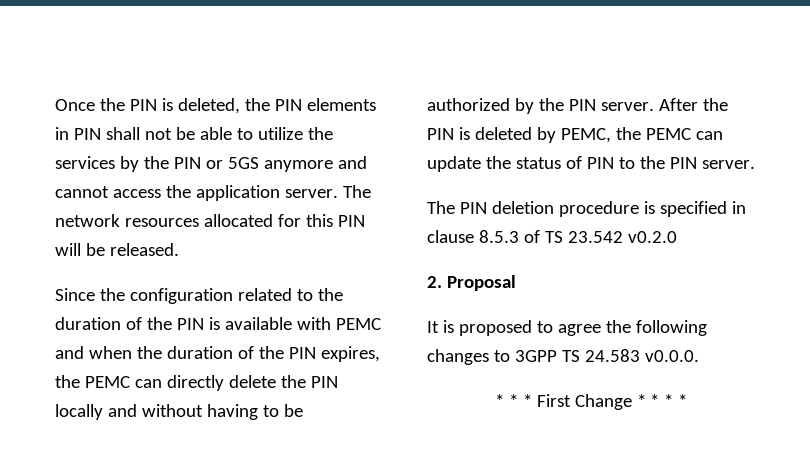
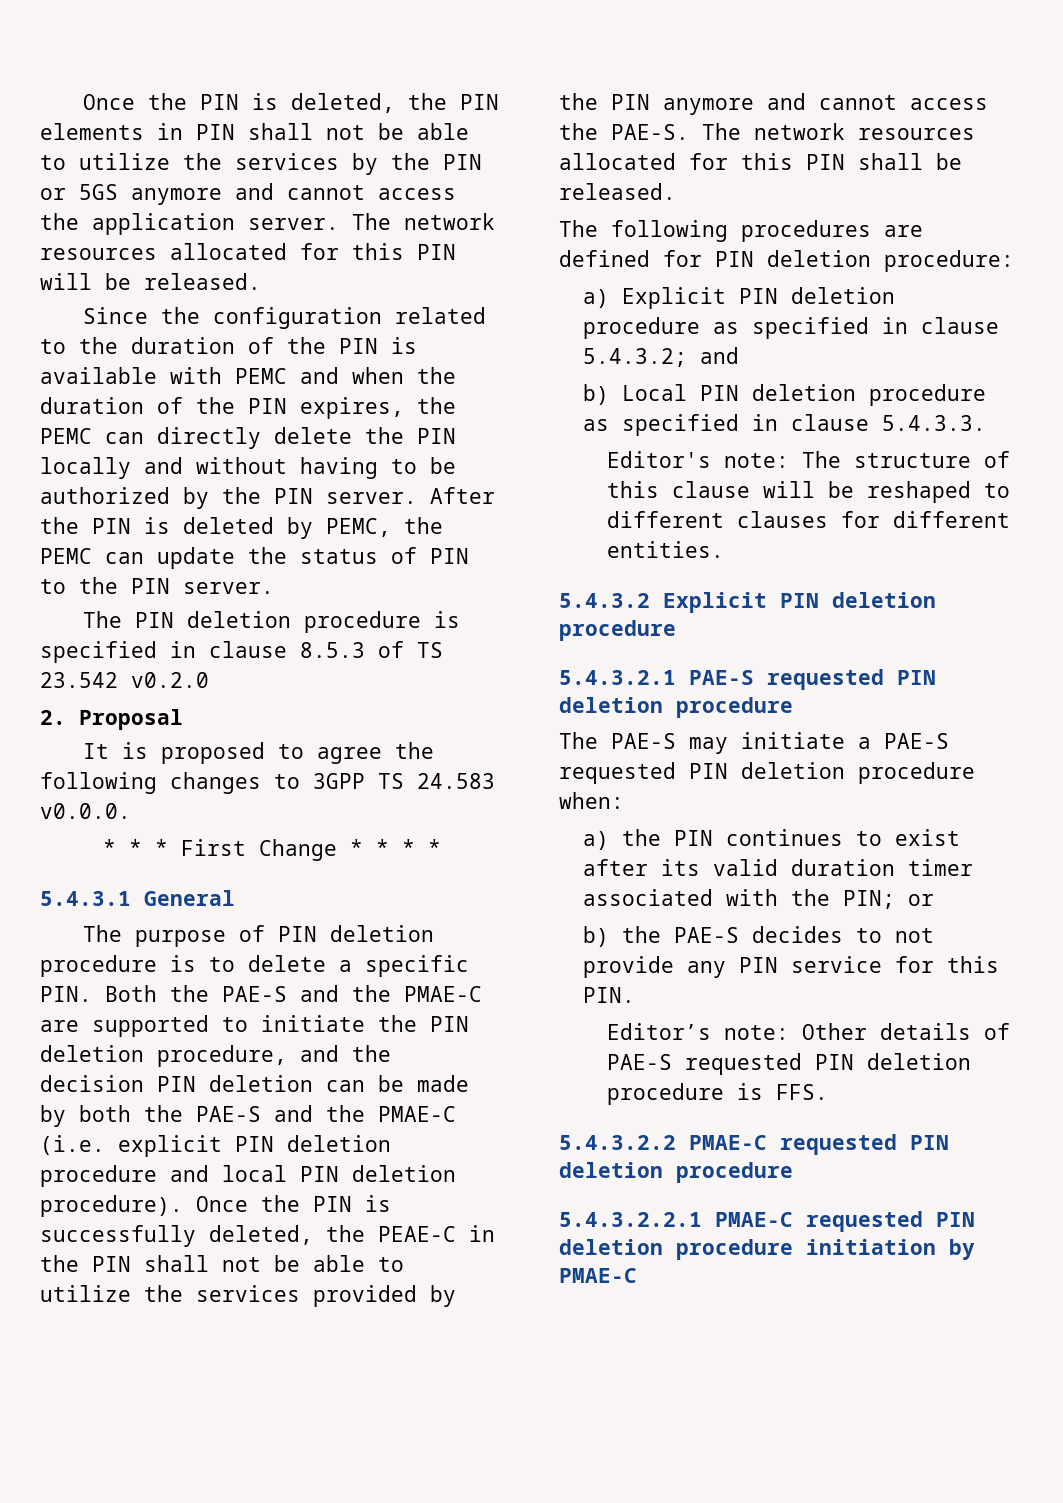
+ 5.4.3.1 General
+ The purpose of PIN deletion procedure is to delete a specific PIN. Both the PAE-S and the PMAE-C are supported to initiate the PIN deletion procedure, and the decision PIN deletion can be made by both the PAE-S and the PMAE-C (i.e. explicit PIN deletion procedure and local PIN deletion procedure). Once the PIN is successfully deleted, the PEAE-C in the PIN shall not be able to utilize the services provided by the PIN anymore and cannot access the PAE-S. The network resources allocated for this PIN shall be released.
+ The following procedures are defined for PIN deletion procedure:
+ a) Explicit PIN deletion procedure as specified in clause 5.4.3.2; and
+ b) Local PIN deletion procedure as specified in clause 5.4.3.3.
+ Editor's note: The structure of this clause will be reshaped to different clauses for different entities.
+ 5.4.3.2 Explicit PIN deletion procedure
+ 5.4.3.2.1 PAE-S requested PIN deletion procedure
+ The PAE-S may initiate a PAE-S requested PIN deletion procedure when:
+ a) the PIN continues to exist after its valid duration timer associated with the PIN; or
+ b) the PAE-S decides to not provide any PIN service for this PIN.
+ Editor’s note: Other details of PAE-S requested PIN deletion procedure is FFS.
+ 5.4.3.2.2 PMAE-C requested PIN deletion procedure
+ 5.4.3.2.2.1 PMAE-C requested PIN deletion procedure initiation by PMAE-C

